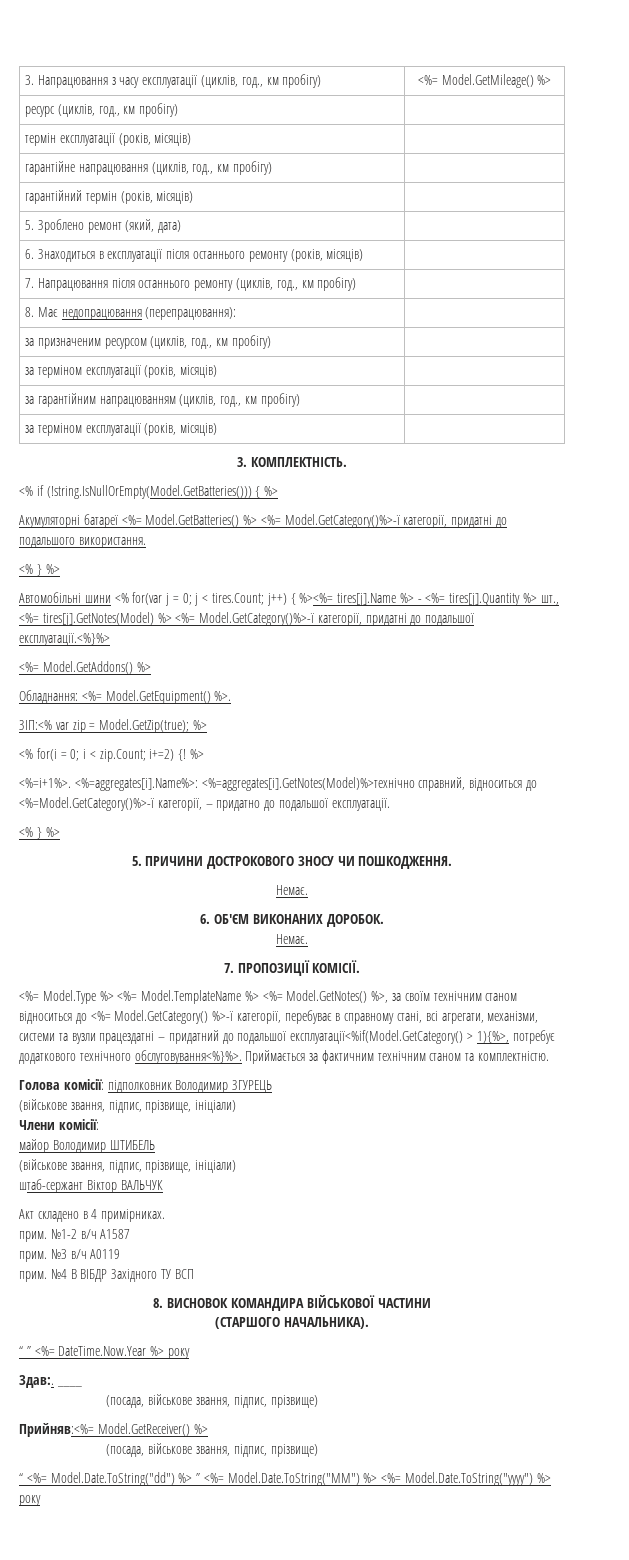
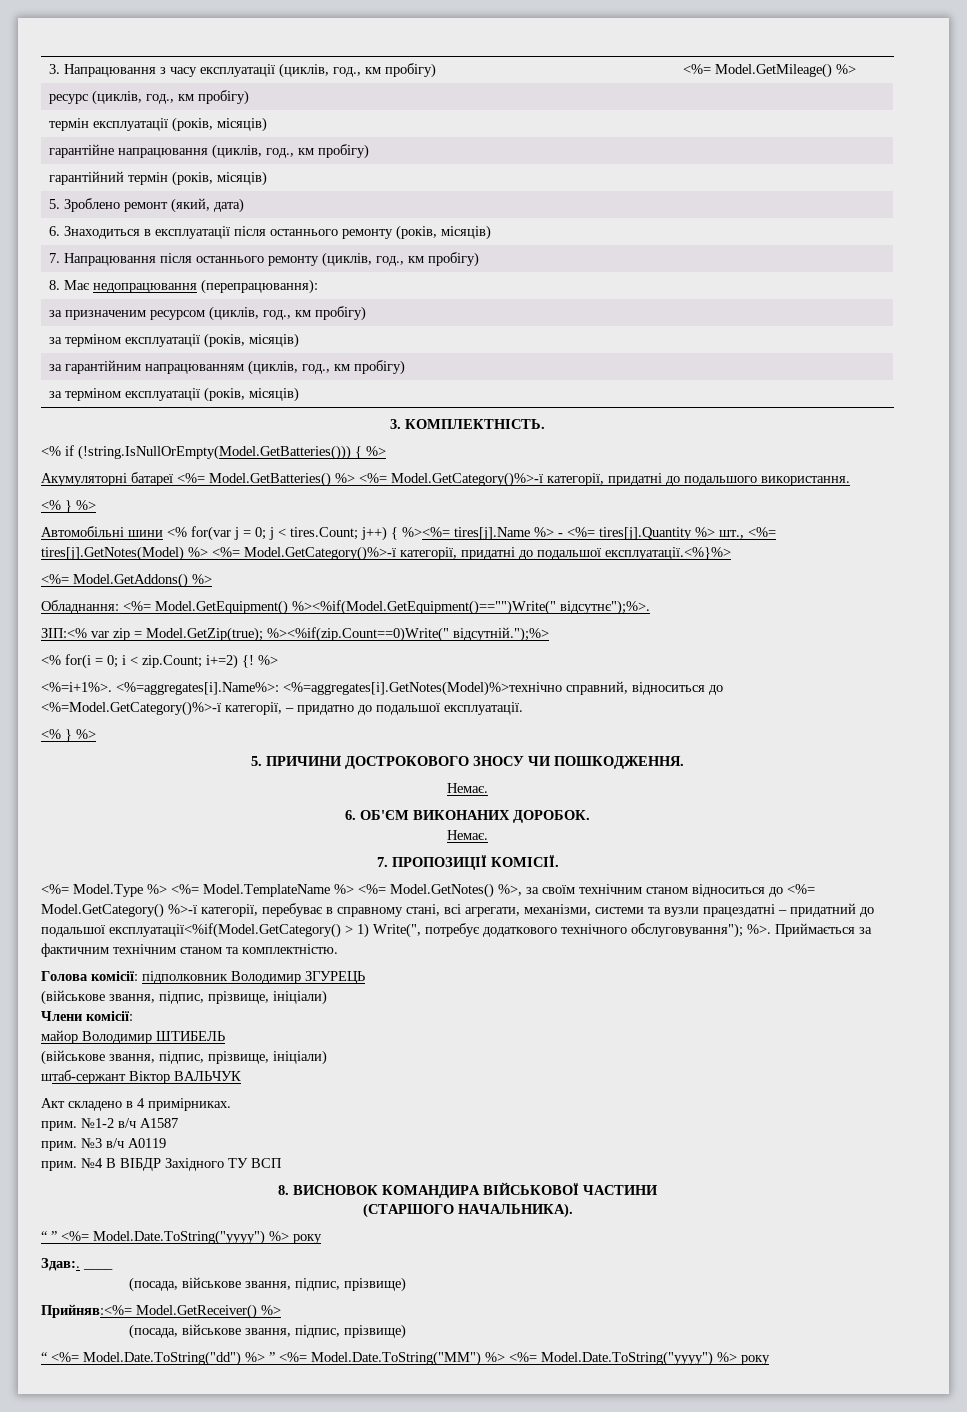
- Обладнання: <%= Model.GetEquipment() %>.
+ Обладнання: <%= Model.GetEquipment() %><%if(Model.GetEquipment()=="")Write(" відсутнє");%>.
- ЗІП:<% var zip = Model.GetZip(true); %>
+ ЗІП:<% var zip = Model.GetZip(true); %><%if(zip.Count==0)Write(" відсутній.");%>
- <%= Model.Type %> <%= Model.TemplateName %> <%= Model.GetNotes() %>, за своїм технічним станом відноситься до <%= Model.GetCategory() %>-ї категорії, перебуває в справному стані, всі агрегати, механізми, системи та вузли працездатні – придатний до подальшої експлуатації<%if(Model.GetCategory() > 1){%>, потребує додаткового технічного обслуговування<%}%>.
+ <%= Model.Type %> <%= Model.TemplateName %> <%= Model.GetNotes() %>, за своїм технічним станом відноситься до <%= Model.GetCategory() %>-ї категорії, перебуває в справному стані, всі агрегати, механізми, системи та вузли працездатні – придатний до подальшої експлуатації<%if(Model.GetCategory() > 1) Write(", потребує додаткового технічного обслуговування"); %>.
- “ ” <%= DateTime.Now.Year %> року
+ “ ” <%= Model.Date.ToString("yyyy") %> року

